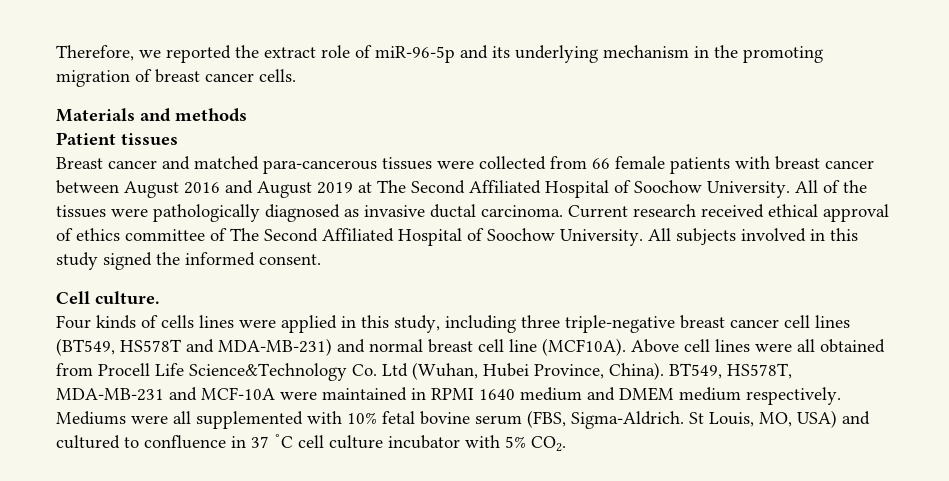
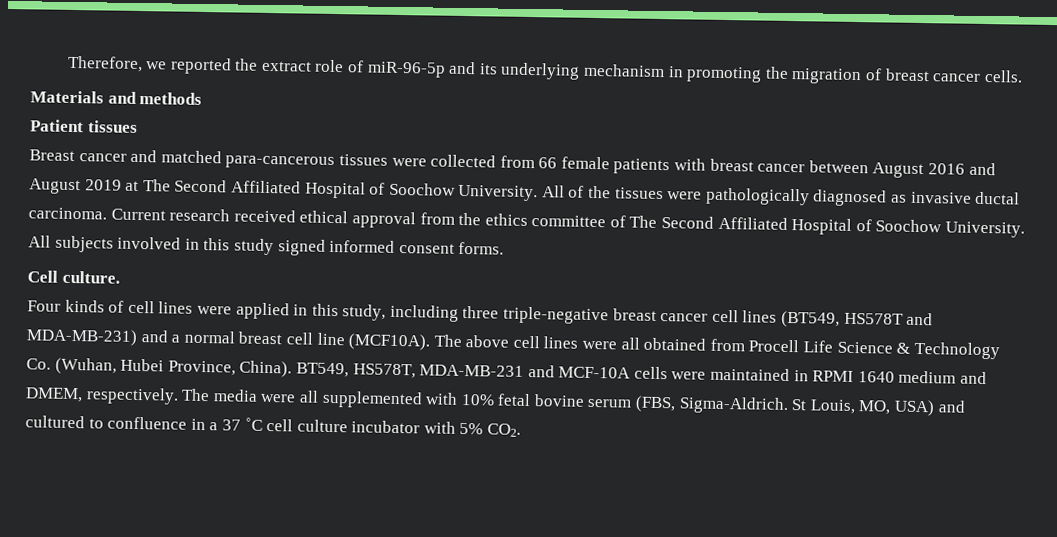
- Therefore, we reported the extract role of miR-96-5p and its underlying mechanism in the promoting migration of breast cancer cells.
+ Therefore, we reported the extract role of miR-96-5p and its underlying mechanism in promoting the migration of breast cancer cells.
- Current research received ethical approval of ethics committee of The Second Affiliated Hospital of Soochow University.
+ Current research received ethical approval from the ethics committee of The Second Affiliated Hospital of Soochow University.
- All subjects involved in this study signed the informed consent.
+ All subjects involved in this study signed informed consent forms.
- Four kinds of cells lines were applied in this study, including three triple-negative breast cancer cell lines (BT549, HS578T and MDA-MB-231) and normal breast cell line (MCF10A).
+ Four kinds of cell lines were applied in this study, including three triple-negative breast cancer cell lines (BT549, HS578T and MDA-MB-231) and a normal breast cell line (MCF10A).
- Above cell lines were all obtained from Procell Life Science&Technology Co. Ltd (Wuhan, Hubei Province, China).
+ The above cell lines were all obtained from Procell Life Science & Technology Co. (Wuhan, Hubei Province, China).
- BT549, HS578T, MDA-MB-231 and MCF-10A were maintained in RPMI 1640 medium and DMEM medium respectively. Mediums were all supplemented with 10% fetal bovine serum (FBS, Sigma-Aldrich.
+ BT549, HS578T, MDA-MB-231 and MCF-10A cells were maintained in RPMI 1640 medium and DMEM, respectively. The media were all supplemented with 10% fetal bovine serum (FBS, Sigma-Aldrich.
- St Louis, MO, USA) and cultured to confluence in 37 ˚C cell culture incubator with 5% CO2.
+ St Louis, MO, USA) and cultured to confluence in a 37 ˚C cell culture incubator with 5% CO2.

